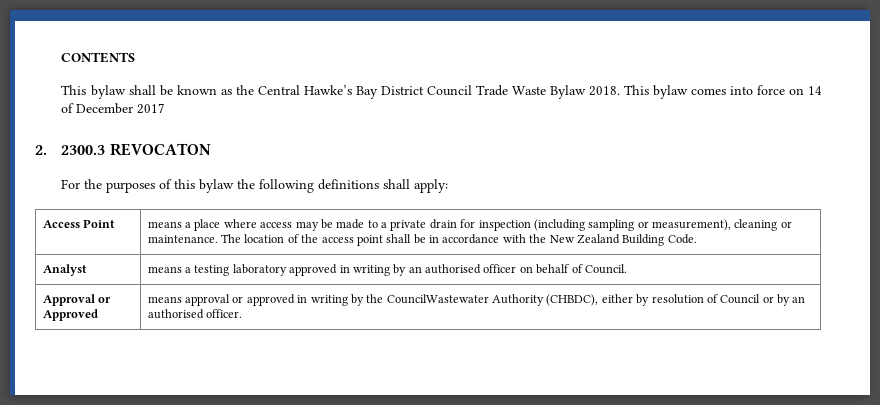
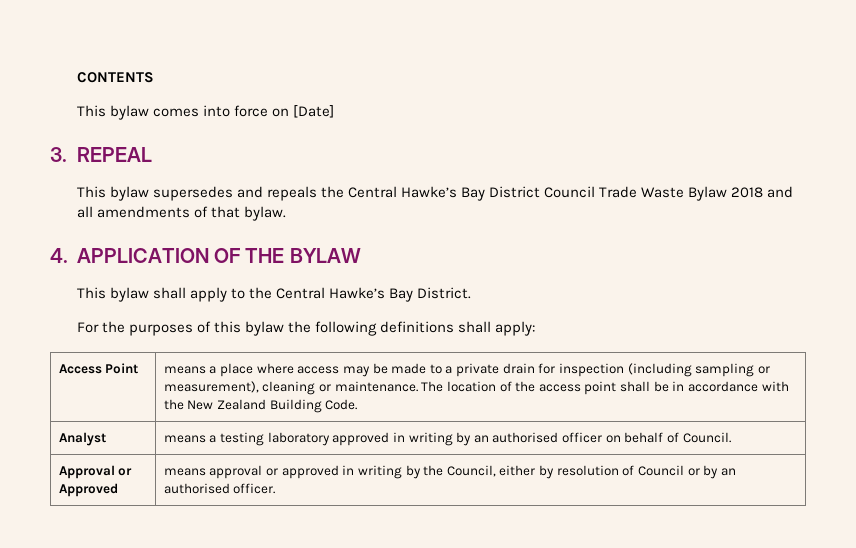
- This bylaw shall be known as the Central Hawke’s Bay District Council Trade Waste Bylaw 2018. This bylaw comes into force on 14 of December 2017
- 2. 2300.3 REVOCATON
+ This bylaw comes into force on [Date]
+ 3. REPEAL
+ This bylaw supersedes and repeals the Central Hawke’s Bay District Council Trade Waste Bylaw 2018 and all amendments of that bylaw.
+ 4. APPLICATION OF THE BYLAW
+ This bylaw shall apply to the Central Hawke’s Bay District.
- Approval or Approved | means approval or approved in writing by the CouncilWastewater Authority (CHBDC), either by resolution of Council or by an authorised officer.
+ Approval or Approved | means approval or approved in writing by the Council, either by resolution of Council or by an authorised officer.

